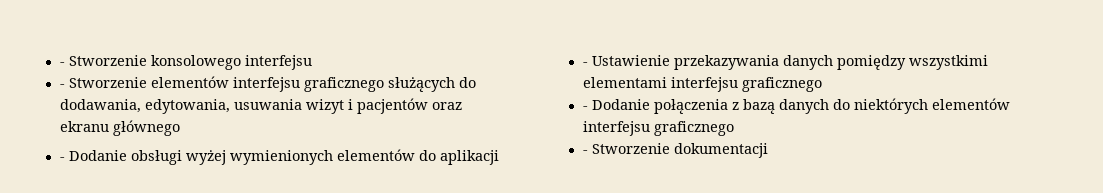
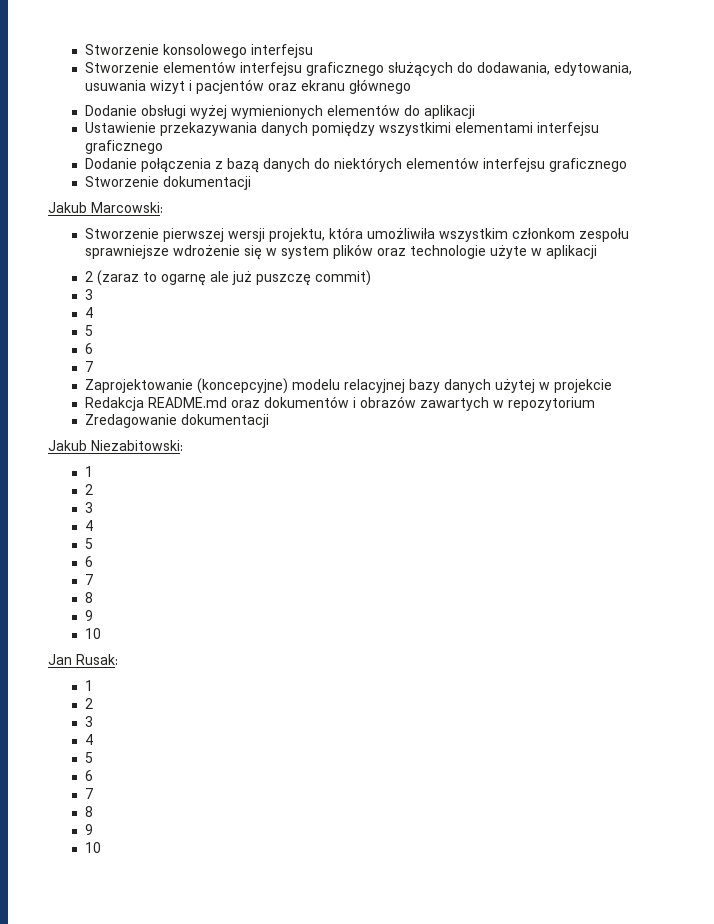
- - Stworzenie konsolowego interfejsu
+ Stworzenie konsolowego interfejsu
- - Stworzenie elementów interfejsu graficznego służących do dodawania, edytowania, usuwania wizyt i pacjentów oraz ekranu głównego
+ Stworzenie elementów interfejsu graficznego służących do dodawania, edytowania, usuwania wizyt i pacjentów oraz ekranu głównego
- - Dodanie obsługi wyżej wymienionych elementów do aplikacji
+ Dodanie obsługi wyżej wymienionych elementów do aplikacji
- - Ustawienie przekazywania danych pomiędzy wszystkimi elementami interfejsu graficznego
+ Ustawienie przekazywania danych pomiędzy wszystkimi elementami interfejsu graficznego
- - Dodanie połączenia z bazą danych do niektórych elementów interfejsu graficznego
+ Dodanie połączenia z bazą danych do niektórych elementów interfejsu graficznego
- - Stworzenie dokumentacji
+ Stworzenie dokumentacji
+ Jakub Marcowski:
+ Stworzenie pierwszej wersji projektu, która umożliwiła wszystkim członkom zespołu sprawniejsze wdrożenie się w system plików oraz technologie użyte w aplikacji
+ 2 (zaraz to ogarnę ale już puszczę commit)
+ 3
+ 4
+ 5
+ 6
+ 7
+ Zaprojektowanie (koncepcyjne) modelu relacyjnej bazy danych użytej w projekcie
+ Redakcja README.md oraz dokumentów i obrazów zawartych w repozytorium
+ Zredagowanie dokumentacji
+ Jakub Niezabitowski:
+ 1
+ 2
+ 3
+ 4
+ 5
+ 6
+ 7
+ 8
+ 9
+ 10
+ Jan Rusak:
+ 1
+ 2
+ 3
+ 4
+ 5
+ 6
+ 7
+ 8
+ 9
+ 10

